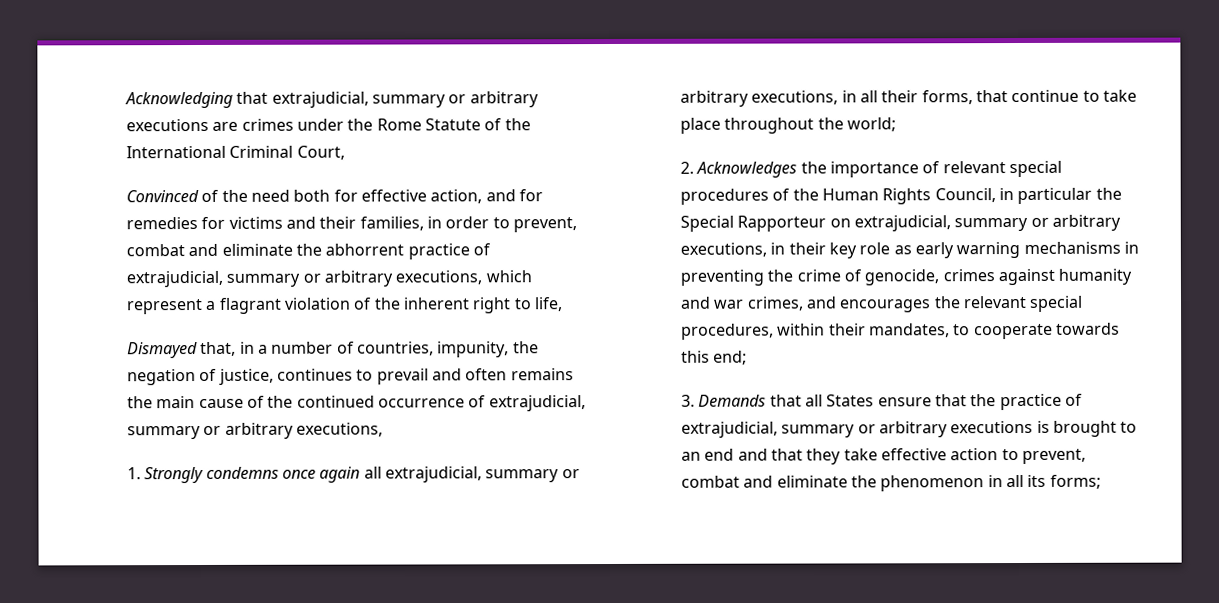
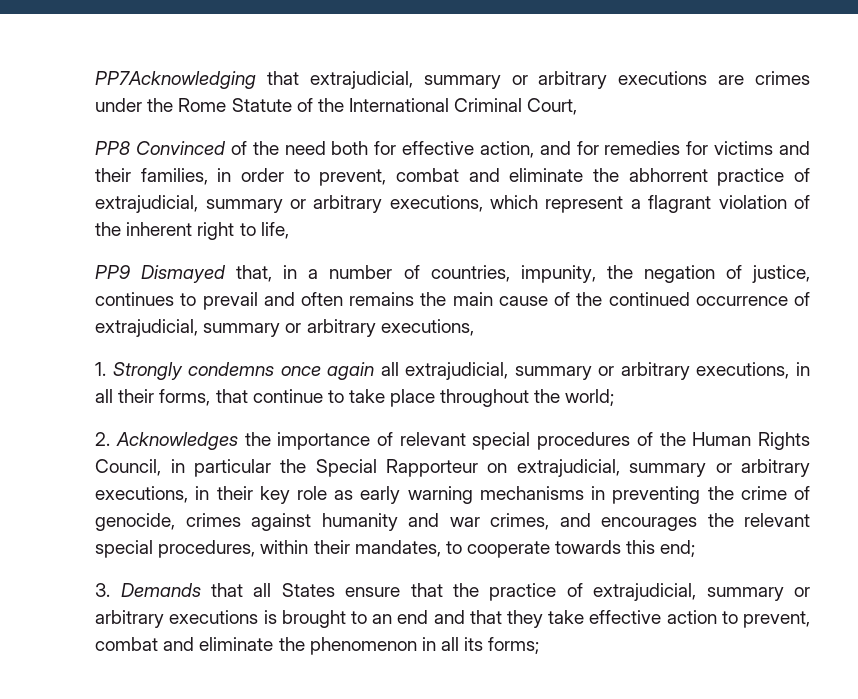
- Acknowledging that extrajudicial, summary or arbitrary executions are crimes under the Rome Statute of the International Criminal Court,
+ PP7Acknowledging that extrajudicial, summary or arbitrary executions are crimes under the Rome Statute of the International Criminal Court,
- Convinced of the need both for effective action, and for remedies for victims and their families, in order to prevent, combat and eliminate the abhorrent practice of extrajudicial, summary or arbitrary executions, which represent a flagrant violation of the inherent right to life,
+ PP8 Convinced of the need both for effective action, and for remedies for victims and their families, in order to prevent, combat and eliminate the abhorrent practice of extrajudicial, summary or arbitrary executions, which represent a flagrant violation of the inherent right to life,
- Dismayed that, in a number of countries, impunity, the negation of justice, continues to prevail and often remains the main cause of the continued occurrence of extrajudicial, summary or arbitrary executions,
+ PP9 Dismayed that, in a number of countries, impunity, the negation of justice, continues to prevail and often remains the main cause of the continued occurrence of extrajudicial, summary or arbitrary executions,

